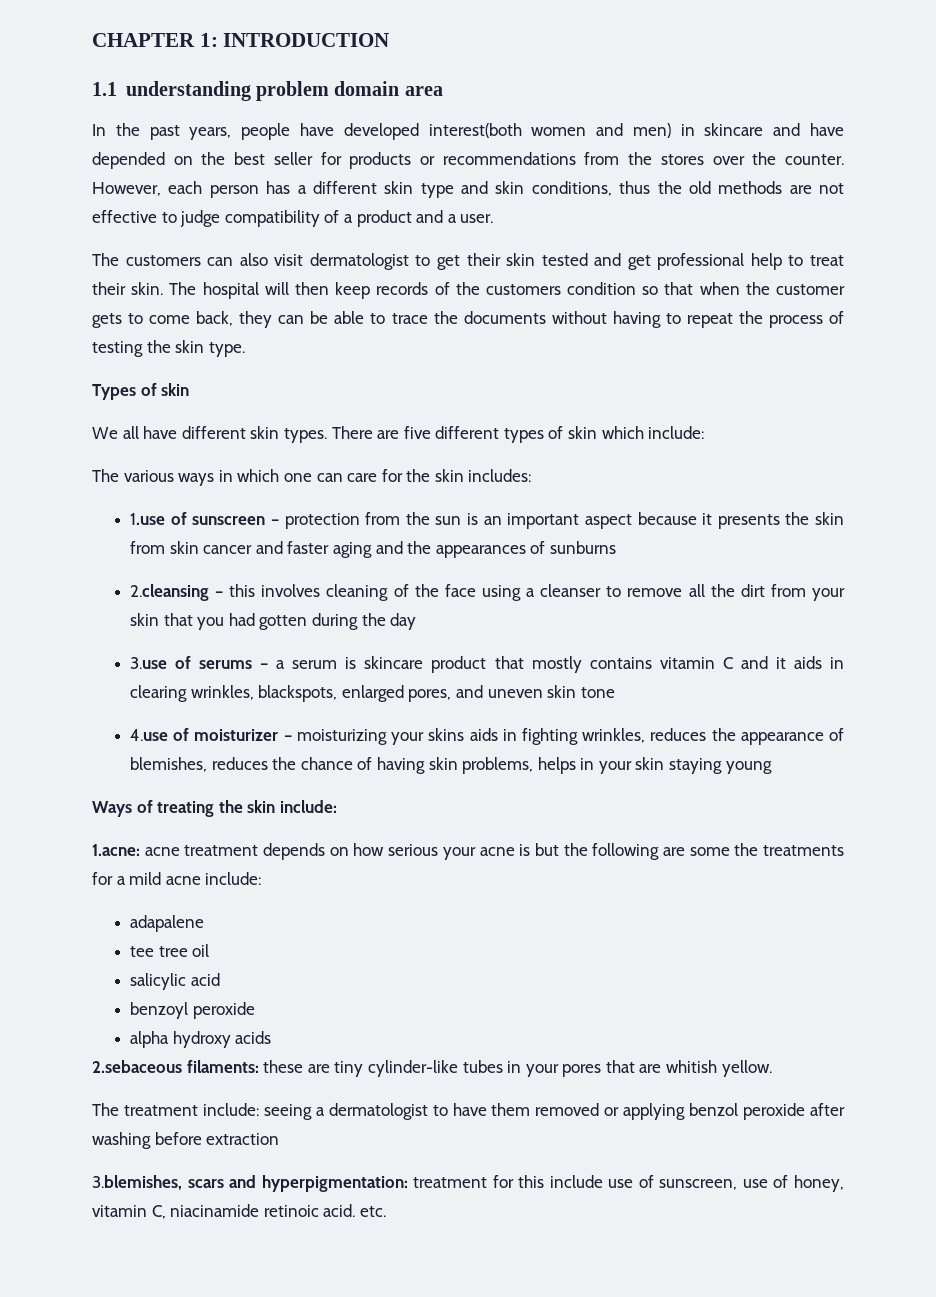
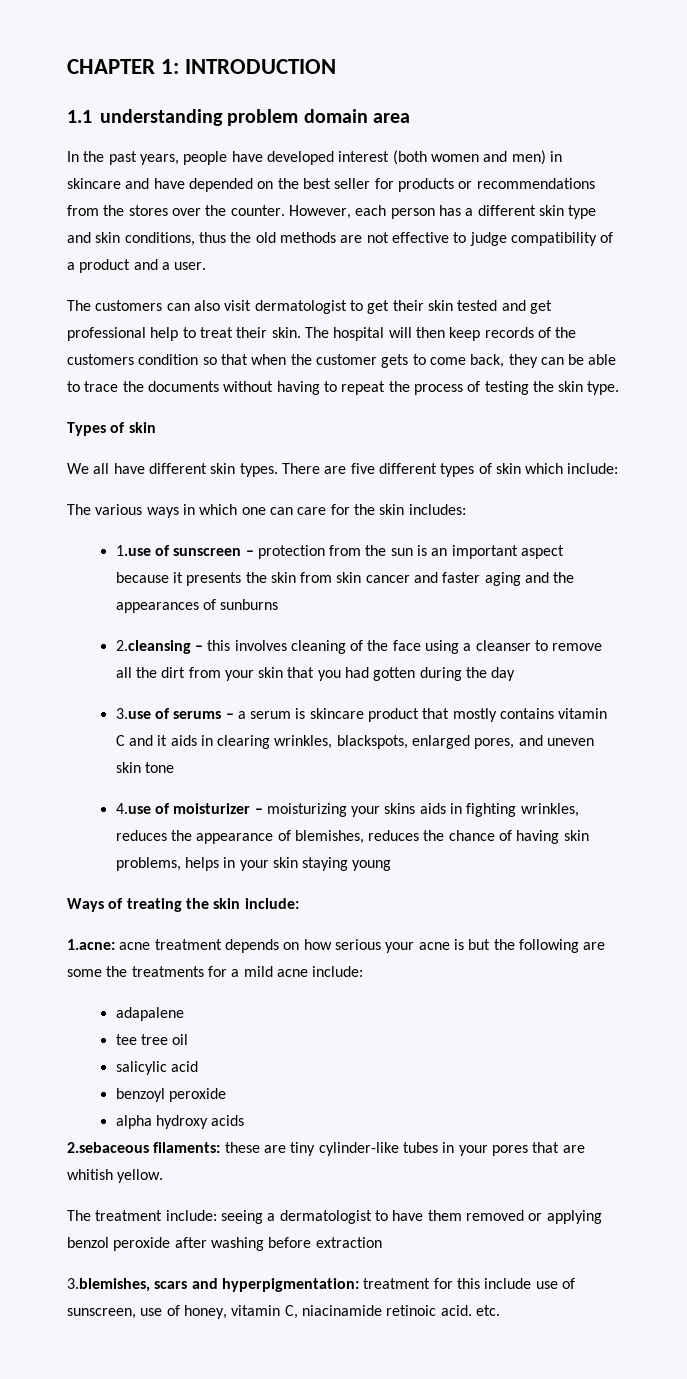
- In the past years, people have developed interest(both women and men) in skincare and have depended on the best seller for products or recommendations from the stores over the counter.
+ In the past years, people have developed interest (both women and men) in skincare and have depended on the best seller for products or recommendations from the stores over the counter.

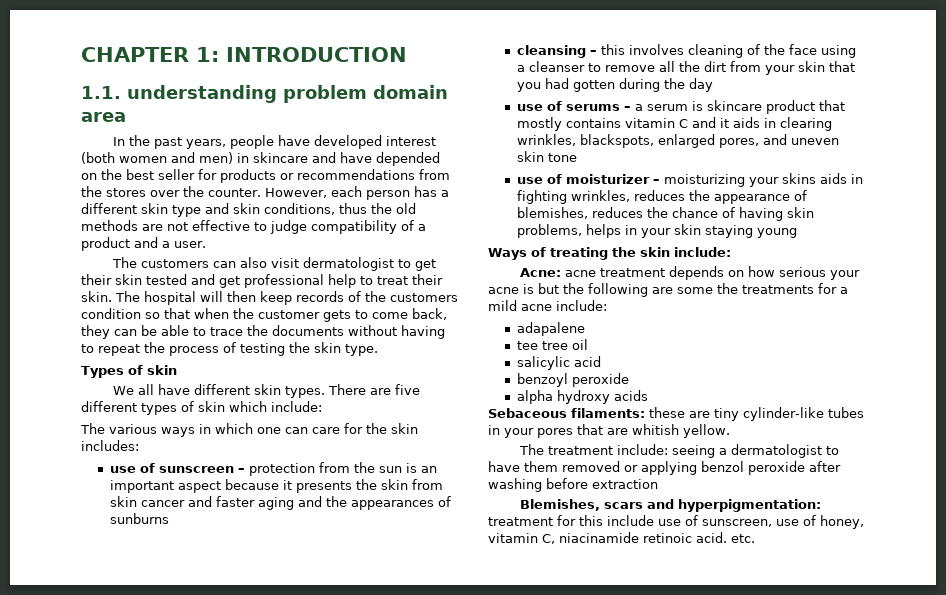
- 1.1 understanding problem domain area
+ 1.1. understanding problem domain area
- 1.use of sunscreen – protection from the sun is an important aspect because it presents the skin from skin cancer and faster aging and the appearances of sunburns
+ use of sunscreen – protection from the sun is an important aspect because it presents the skin from skin cancer and faster aging and the appearances of sunburns
- 2.cleansing – this involves cleaning of the face using a cleanser to remove all the dirt from your skin that you had gotten during the day
+ cleansing – this involves cleaning of the face using a cleanser to remove all the dirt from your skin that you had gotten during the day
- 3.use of serums – a serum is skincare product that mostly contains vitamin C and it aids in clearing wrinkles, blackspots, enlarged pores, and uneven skin tone
+ use of serums – a serum is skincare product that mostly contains vitamin C and it aids in clearing wrinkles, blackspots, enlarged pores, and uneven skin tone
- 4.use of moisturizer – moisturizing your skins aids in fighting wrinkles, reduces the appearance of blemishes, reduces the chance of having skin problems, helps in your skin staying young
+ use of moisturizer – moisturizing your skins aids in fighting wrinkles, reduces the appearance of blemishes, reduces the chance of having skin problems, helps in your skin staying young
- 1.acne: acne treatment depends on how serious your acne is but the following are some the treatments for a mild acne include:
+ Acne: acne treatment depends on how serious your acne is but the following are some the treatments for a mild acne include:
- 2.sebaceous filaments: these are tiny cylinder-like tubes in your pores that are whitish yellow.
+ Sebaceous filaments: these are tiny cylinder-like tubes in your pores that are whitish yellow.
- 3.blemishes, scars and hyperpigmentation: treatment for this include use of sunscreen, use of honey, vitamin C, niacinamide retinoic acid. etc.
+ Blemishes, scars and hyperpigmentation: treatment for this include use of sunscreen, use of honey, vitamin C, niacinamide retinoic acid. etc.

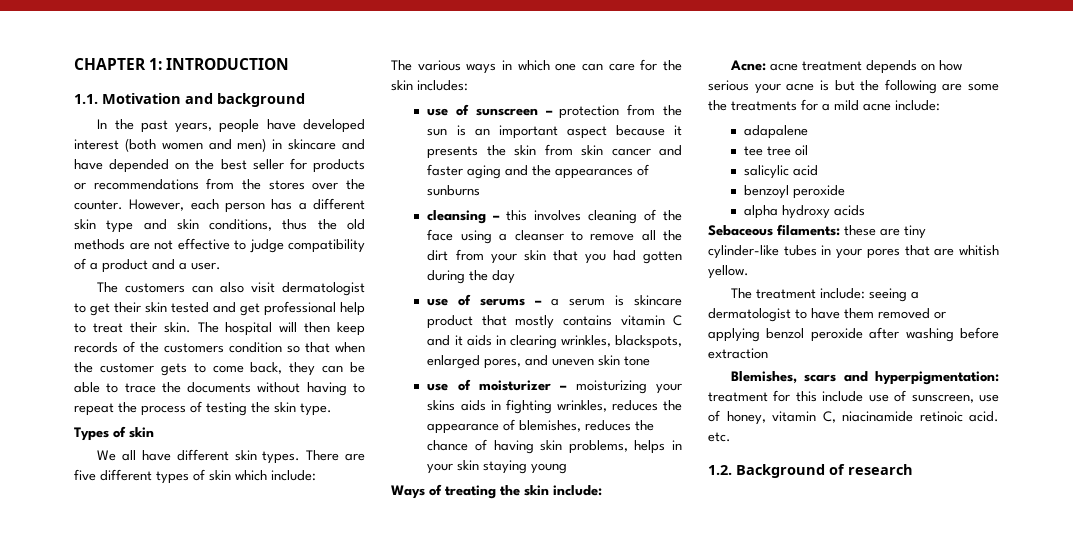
- 1.1. understanding problem domain area
+ 1.1. Motivation and background
+ 1.2. Background of research

